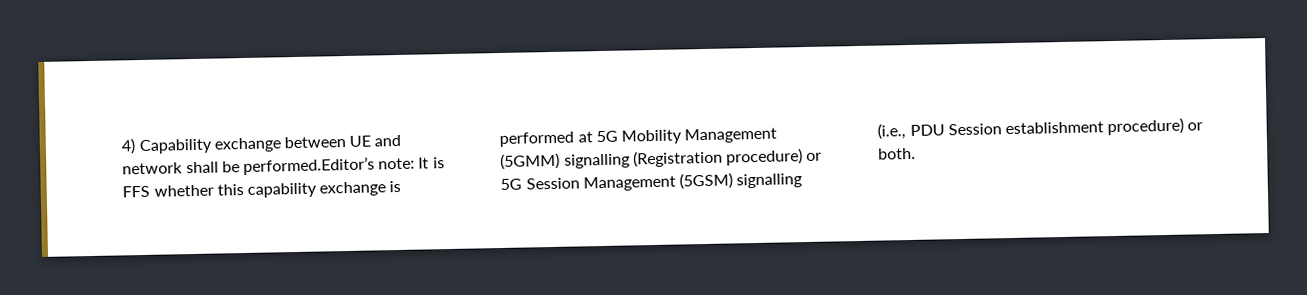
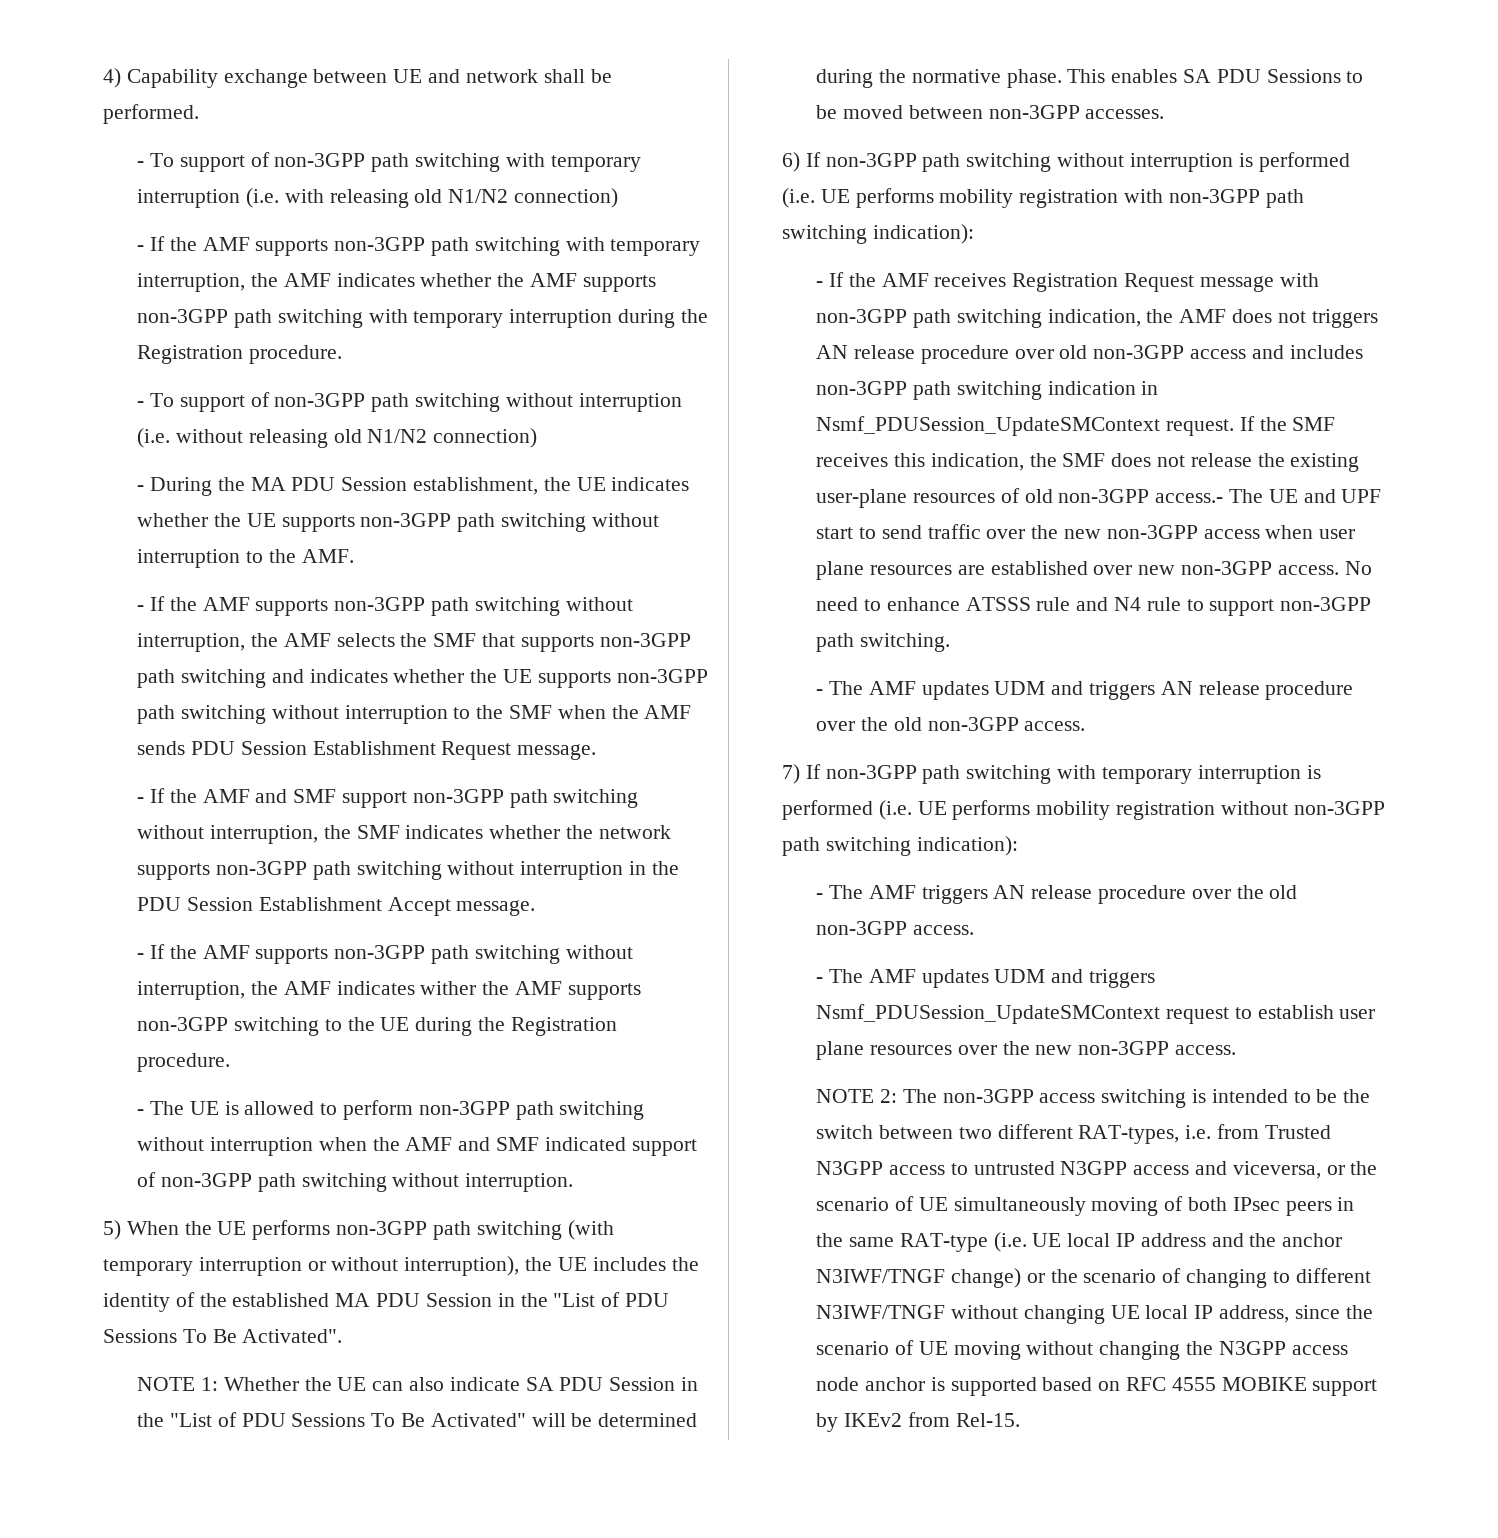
- 4) Capability exchange between UE and network shall be performed.Editor’s note: It is FFS whether this capability exchange is performed at 5G Mobility Management (5GMM) signalling (Registration procedure) or 5G Session Management (5GSM) signalling (i.e., PDU Session establishment procedure) or both.
+ 4) Capability exchange between UE and network shall be performed.
+ - To support of non-3GPP path switching with temporary interruption (i.e. with releasing old N1/N2 connection)
+ - If the AMF supports non-3GPP path switching with temporary interruption, the AMF indicates whether the AMF supports non-3GPP path switching with temporary interruption during the Registration procedure.
+ - To support of non-3GPP path switching without interruption (i.e. without releasing old N1/N2 connection)
+ - During the MA PDU Session establishment, the UE indicates whether the UE supports non-3GPP path switching without interruption to the AMF.
+ - If the AMF supports non-3GPP path switching without interruption, the AMF selects the SMF that supports non-3GPP path switching and indicates whether the UE supports non-3GPP path switching without interruption to the SMF when the AMF sends PDU Session Establishment Request message.
+ - If the AMF and SMF support non-3GPP path switching without interruption, the SMF indicates whether the network supports non-3GPP path switching without interruption in the PDU Session Establishment Accept message.
+ - If the AMF supports non-3GPP path switching without interruption, the AMF indicates wither the AMF supports non-3GPP switching to the UE during the Registration procedure.
+ - The UE is allowed to perform non-3GPP path switching without interruption when the AMF and SMF indicated support of non-3GPP path switching without interruption.
+ 5) When the UE performs non-3GPP path switching (with temporary interruption or without interruption), the UE includes the identity of the established MA PDU Session in the "List of PDU Sessions To Be Activated".
+ NOTE 1: Whether the UE can also indicate SA PDU Session in the "List of PDU Sessions To Be Activated" will be determined during the normative phase. This enables SA PDU Sessions to be moved between non-3GPP accesses.
+ 6) If non-3GPP path switching without interruption is performed (i.e. UE performs mobility registration with non-3GPP path switching indication):
+ - If the AMF receives Registration Request message with non-3GPP path switching indication, the AMF does not triggers AN release procedure over old non-3GPP access and includes non-3GPP path switching indication in Nsmf_PDUSession_UpdateSMContext request. If the SMF receives this indication, the SMF does not release the existing user-plane resources of old non-3GPP access.- The UE and UPF start to send traffic over the new non-3GPP access when user plane resources are established over new non-3GPP access. No need to enhance ATSSS rule and N4 rule to support non-3GPP path switching.
+ - The AMF updates UDM and triggers AN release procedure over the old non-3GPP access.
+ 7) If non-3GPP path switching with temporary interruption is performed (i.e. UE performs mobility registration without non-3GPP path switching indication):
+ - The AMF triggers AN release procedure over the old non-3GPP access.
+ - The AMF updates UDM and triggers Nsmf_PDUSession_UpdateSMContext request to establish user plane resources over the new non-3GPP access.
+ NOTE 2: The non-3GPP access switching is intended to be the switch between two different RAT-types, i.e. from Trusted N3GPP access to untrusted N3GPP access and viceversa, or the scenario of UE simultaneously moving of both IPsec peers in the same RAT-type (i.e. UE local IP address and the anchor N3IWF/TNGF change) or the scenario of changing to different N3IWF/TNGF without changing UE local IP address, since the scenario of UE moving without changing the N3GPP access node anchor is supported based on RFC 4555 MOBIKE support by IKEv2 from Rel-15.

